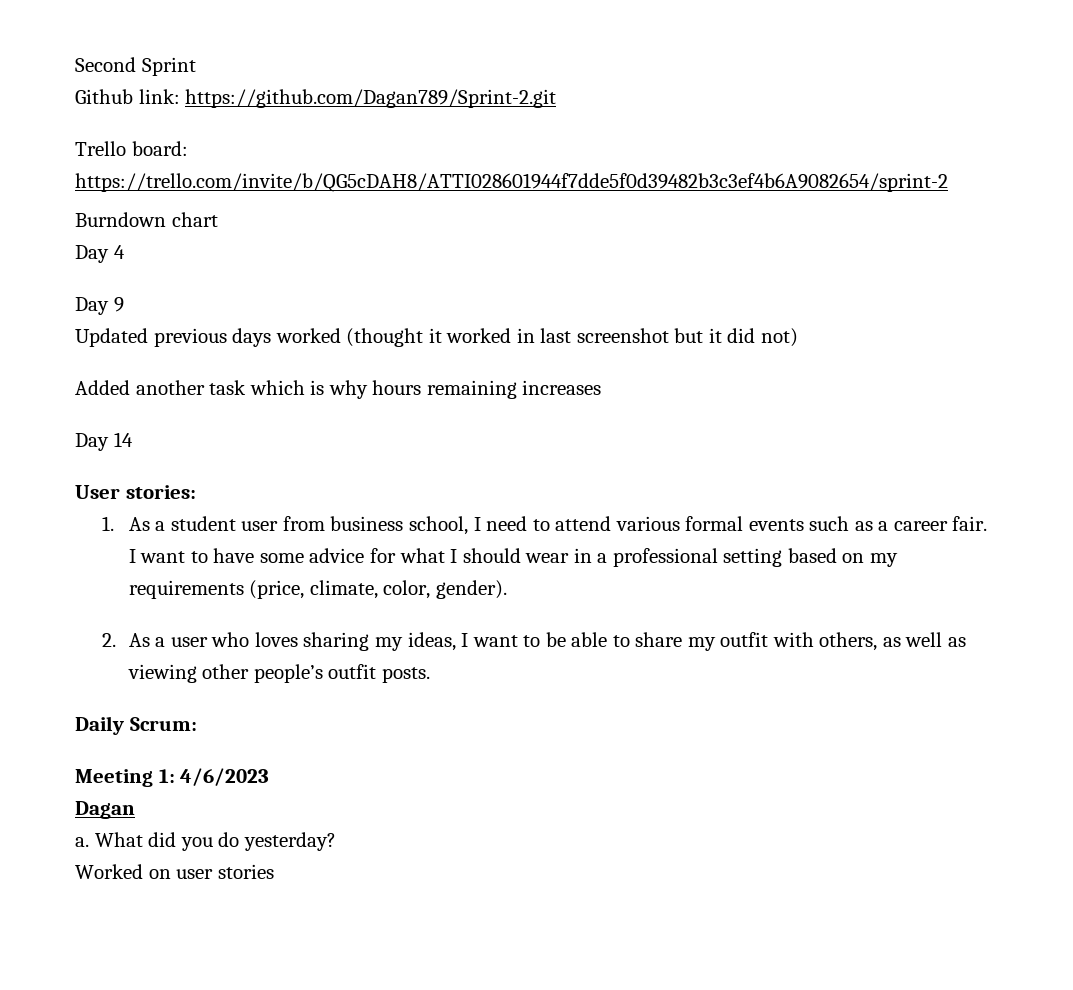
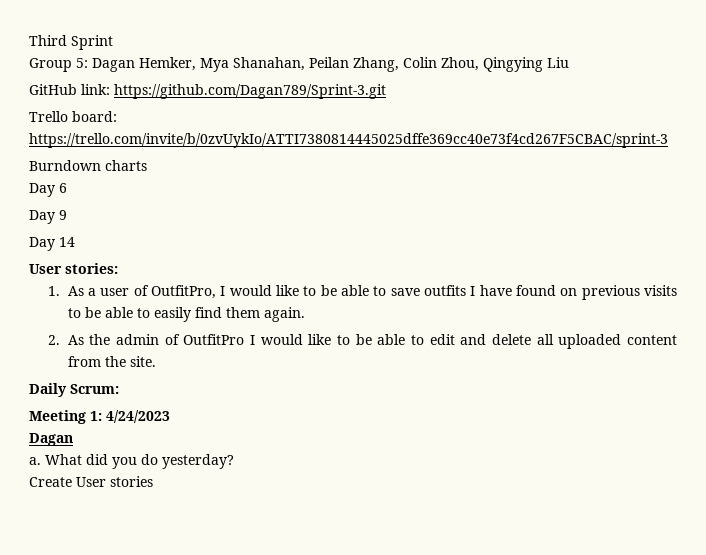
- Second Sprint
+ Third Sprint
- Github link: https://github.com/Dagan789/Sprint-2.git
+ Group 5: Dagan Hemker, Mya Shanahan, Peilan Zhang, Colin Zhou, Qingying Liu
+ GitHub link: https://github.com/Dagan789/Sprint-3.git
- Trello board: https://trello.com/invite/b/QG5cDAH8/ATTI028601944f7dde5f0d39482b3c3ef4b6A9082654/sprint-2
+ Trello board: https://trello.com/invite/b/0zvUykIo/ATTI7380814445025dffe369cc40e73f4cd267F5CBAC/sprint-3
- Burndown chart
- Day 4
+ Burndown charts
+ Day 6
- Updated previous days worked (thought it worked in last screenshot but it did not)
- Added another task which is why hours remaining increases
- 1. As a student user from business school, I need to attend various formal events such as a career fair. I want to have some advice for what I should wear in a professional setting based on my requirements (price, climate, color, gender).
- 2. As a user who loves sharing my ideas, I want to be able to share my outfit with others, as well as viewing other people’s outfit posts.
+ 1. As a user of OutfitPro, I would like to be able to save outfits I have found on previous visits to be able to easily find them again.
+ 2. As the admin of OutfitPro I would like to be able to edit and delete all uploaded content from the site.
- Meeting 1: 4/6/2023
+ Meeting 1: 4/24/2023
- Worked on user stories
+ Create User stories

